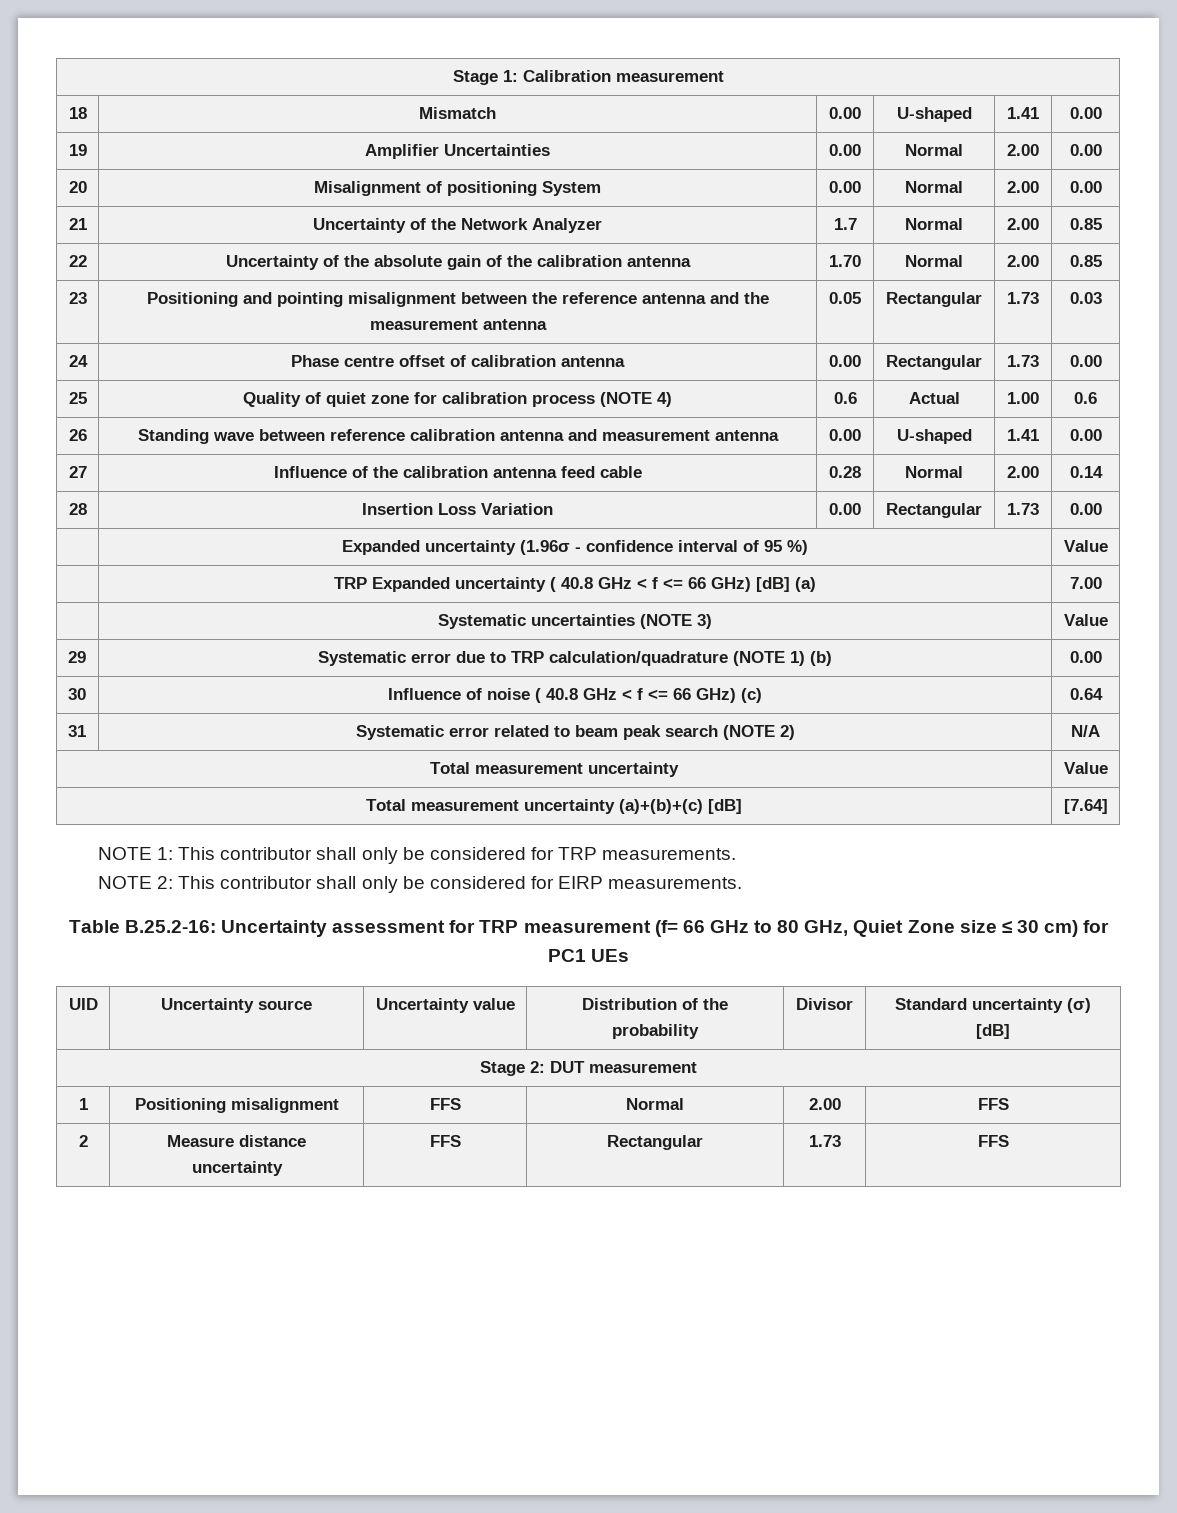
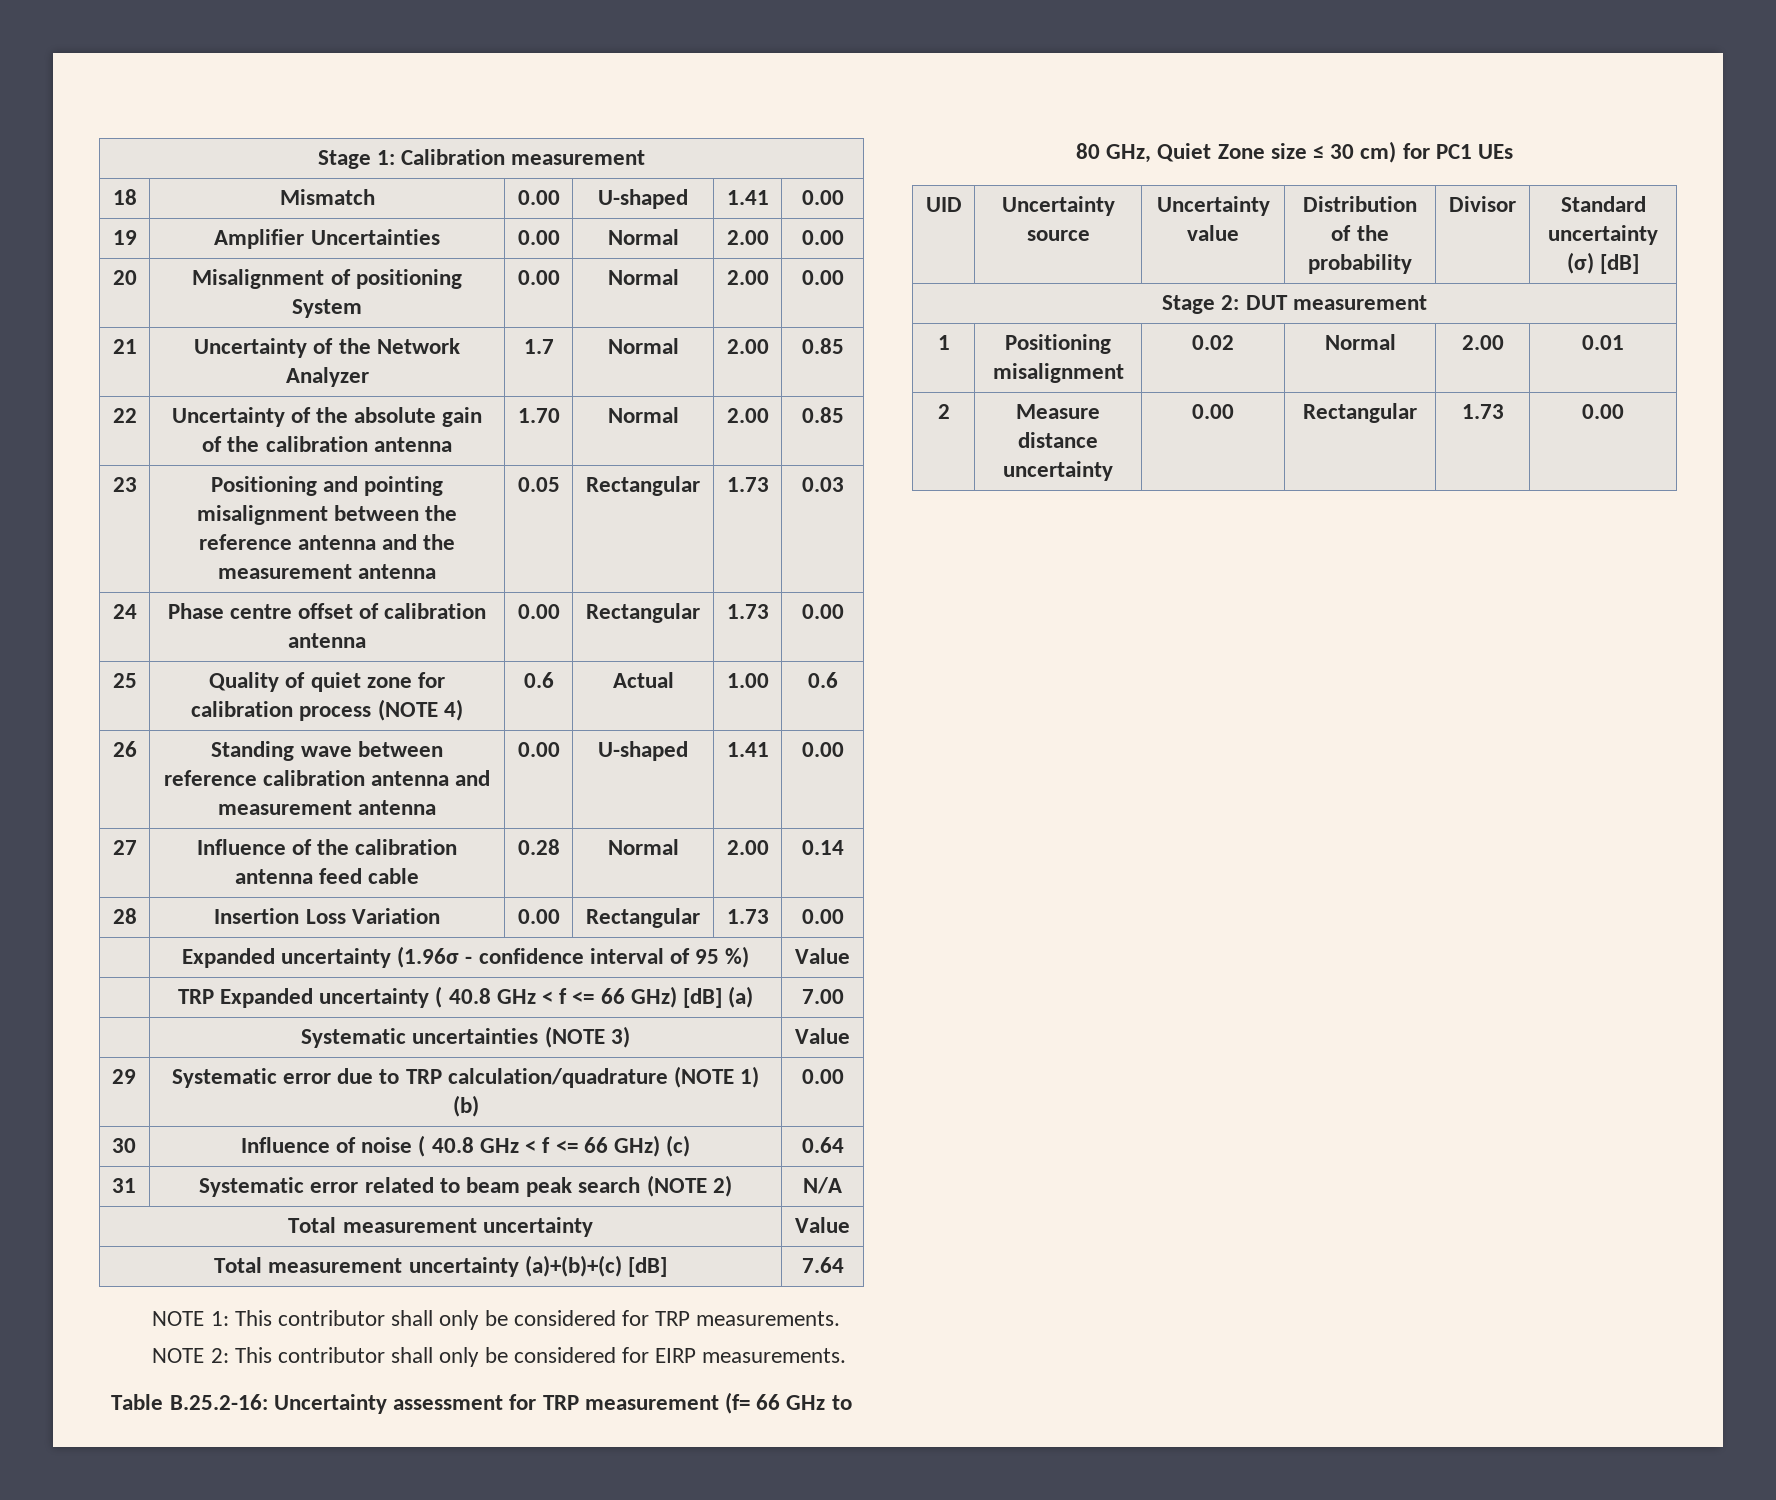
- Total measurement uncertainty (a)+(b)+(c) [dB] | [7.64]
+ Total measurement uncertainty (a)+(b)+(c) [dB] | 7.64
- 1 | Positioning misalignment | FFS | Normal | 2.00 | FFS
+ 1 | Positioning misalignment | 0.02 | Normal | 2.00 | 0.01
- 2 | Measure distance uncertainty | FFS | Rectangular | 1.73 | FFS
+ 2 | Measure distance uncertainty | 0.00 | Rectangular | 1.73 | 0.00

